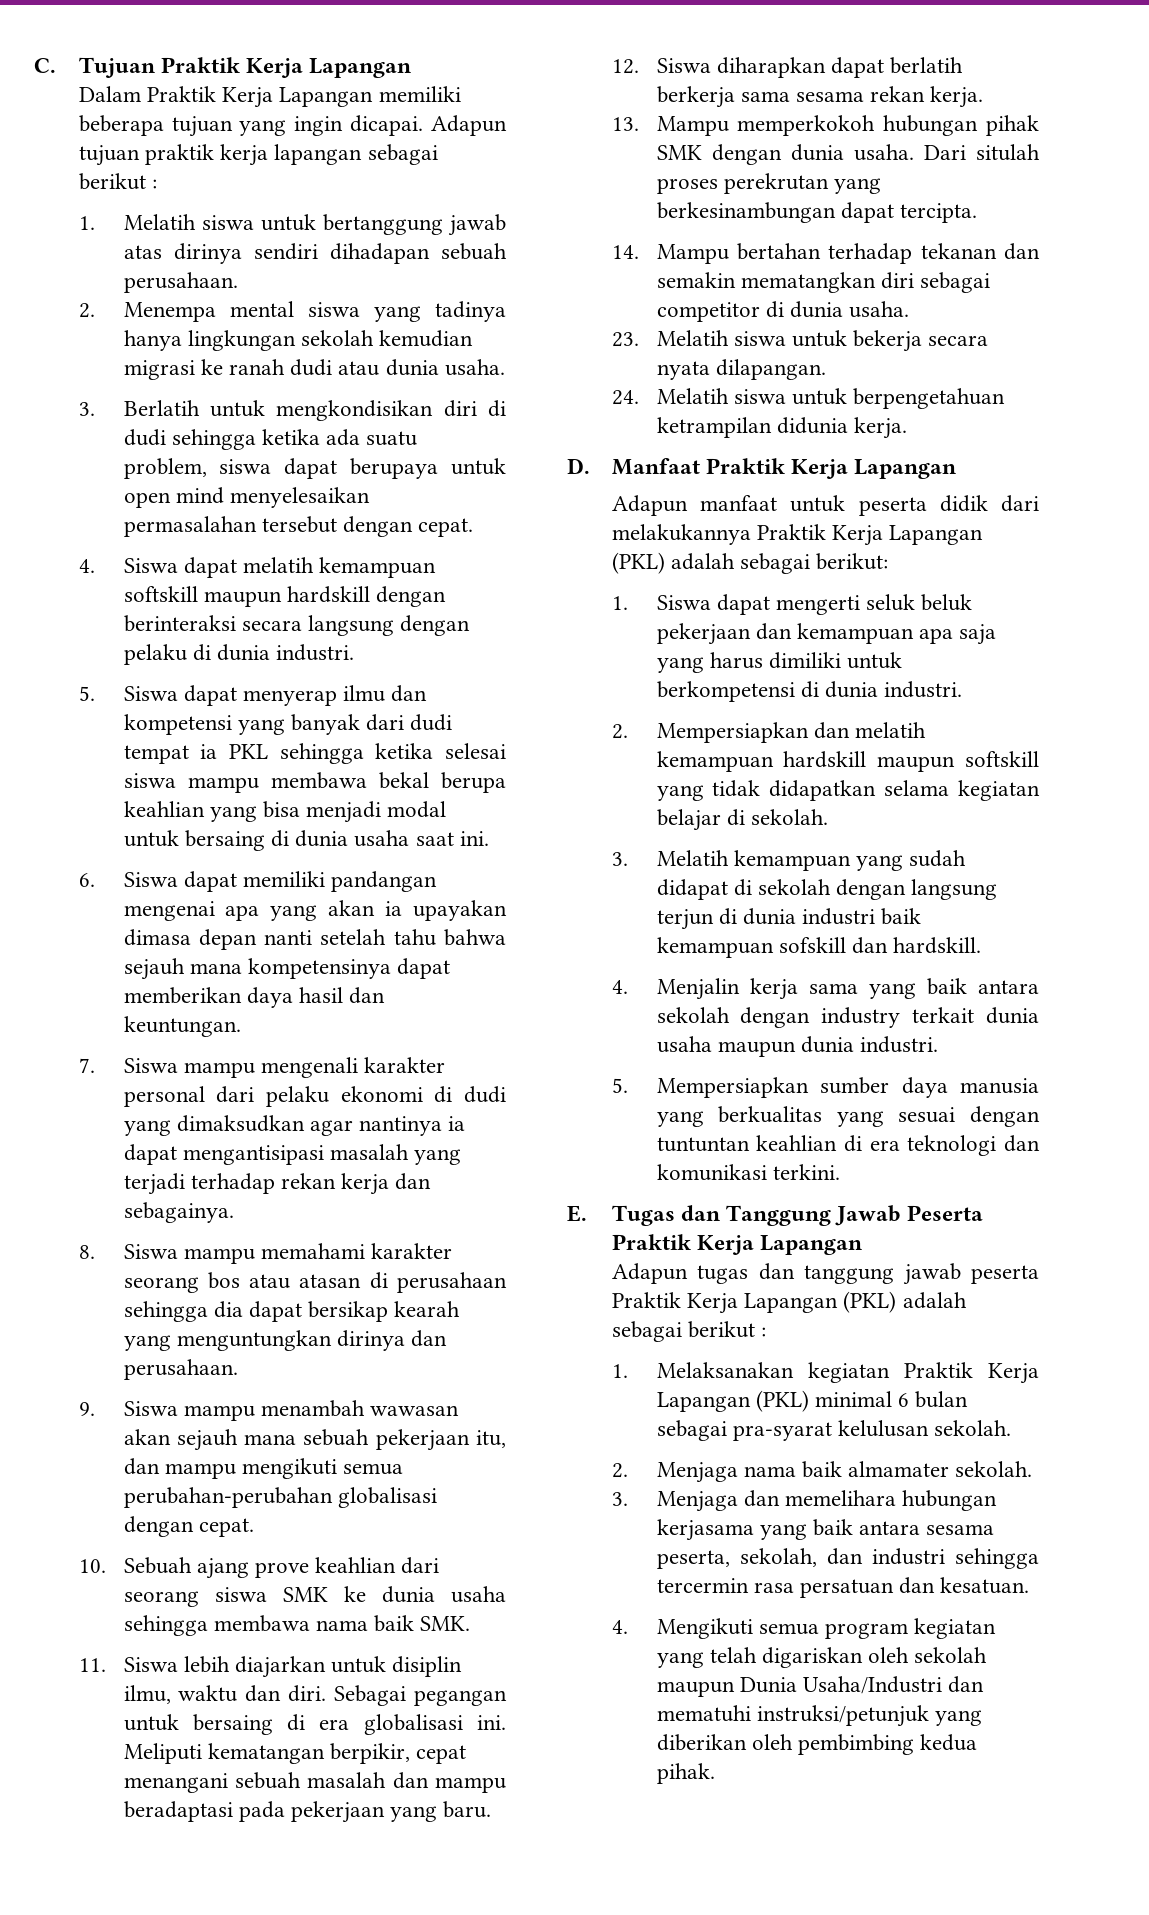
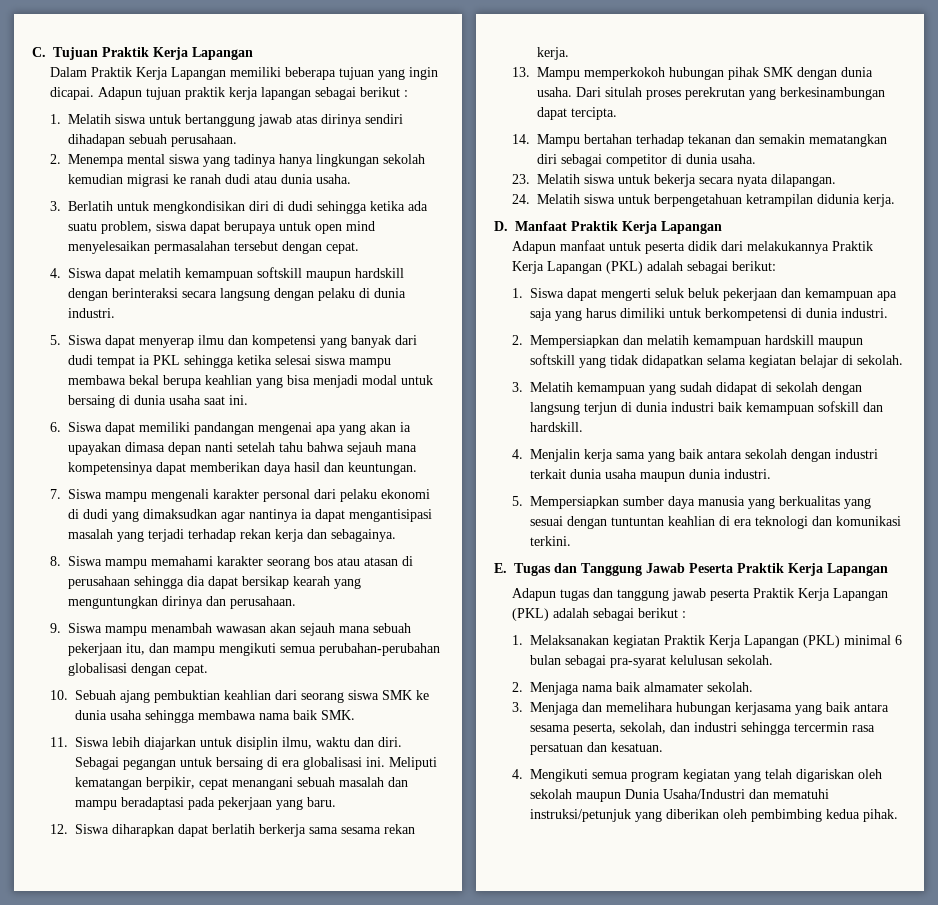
- 10. Sebuah ajang prove keahlian dari seorang siswa SMK ke dunia usaha sehingga membawa nama baik SMK.
+ 10. Sebuah ajang pembuktian keahlian dari seorang siswa SMK ke dunia usaha sehingga membawa nama baik SMK.
- 4. Menjalin kerja sama yang baik antara sekolah dengan industry terkait dunia usaha maupun dunia industri.
+ 4. Menjalin kerja sama yang baik antara sekolah dengan industri terkait dunia usaha maupun dunia industri.

